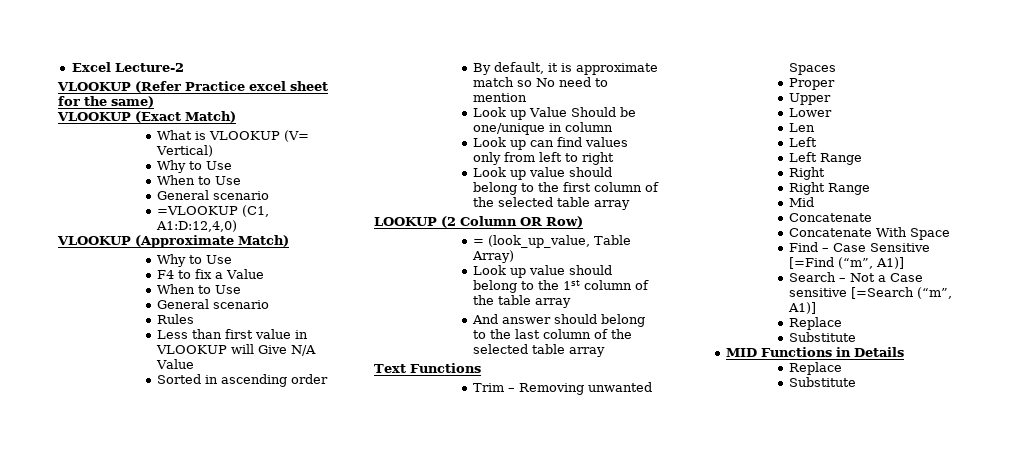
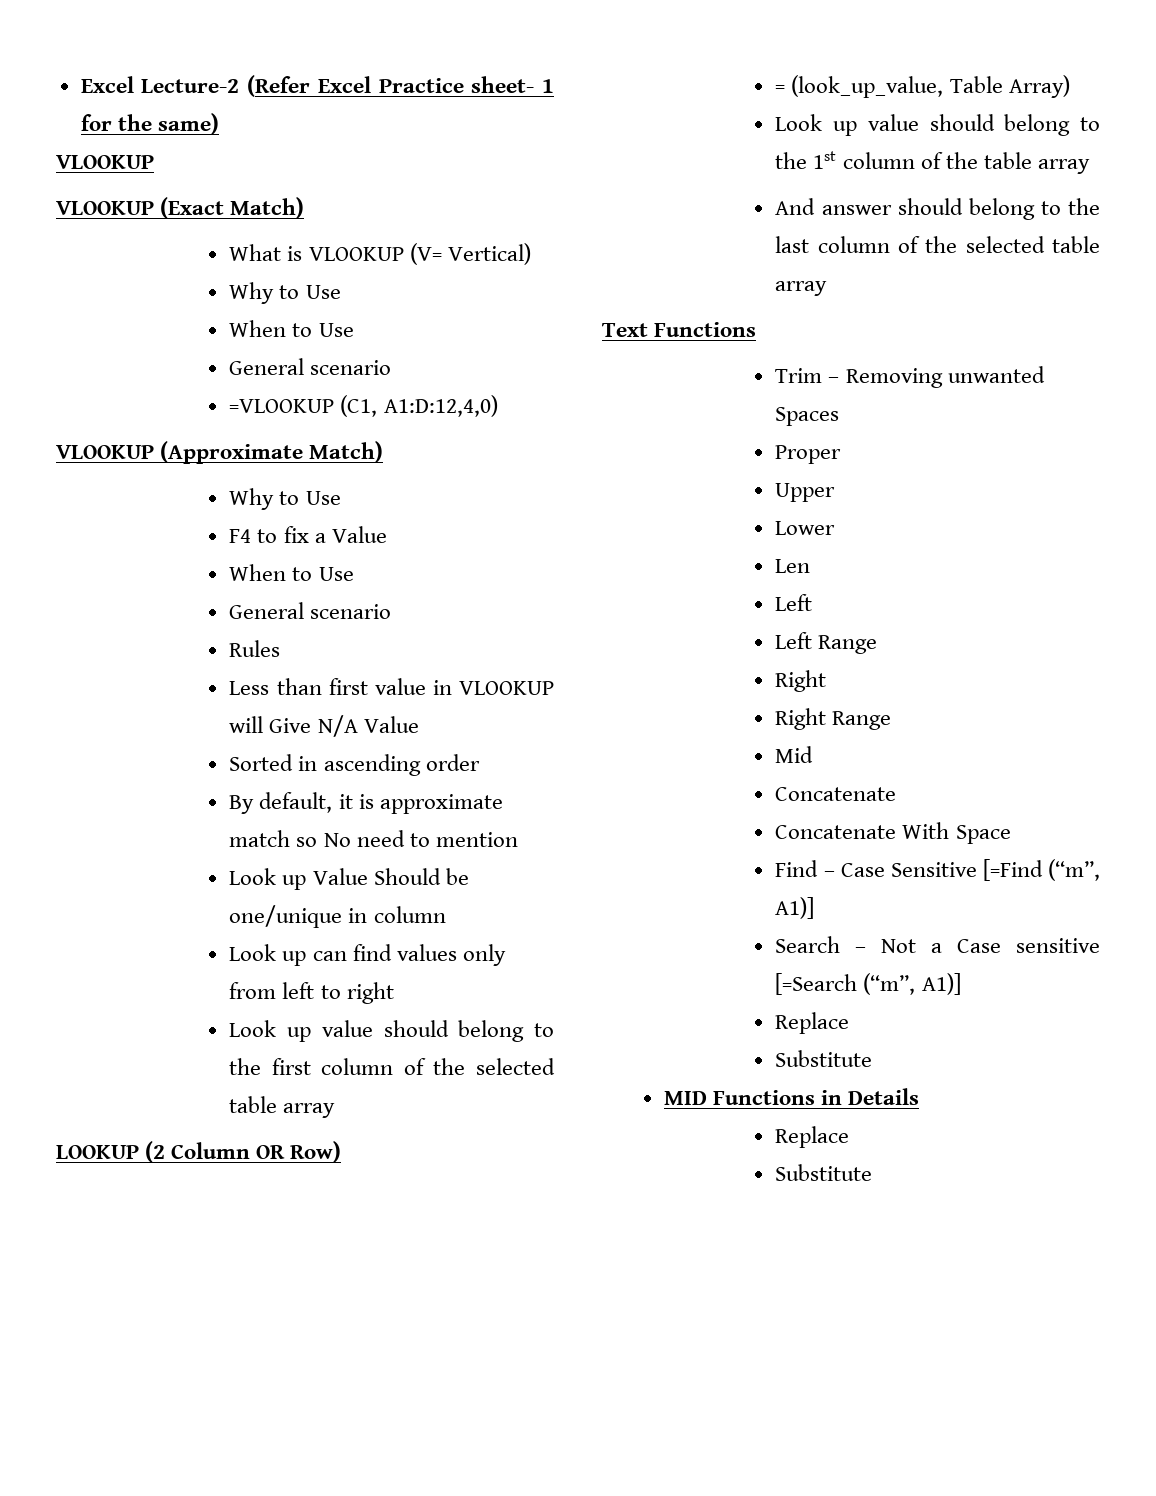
- Excel Lecture-2
- VLOOKUP (Refer Practice excel sheet for the same)
+ Excel Lecture-2 (Refer Excel Practice sheet- 1 for the same)
+ VLOOKUP

